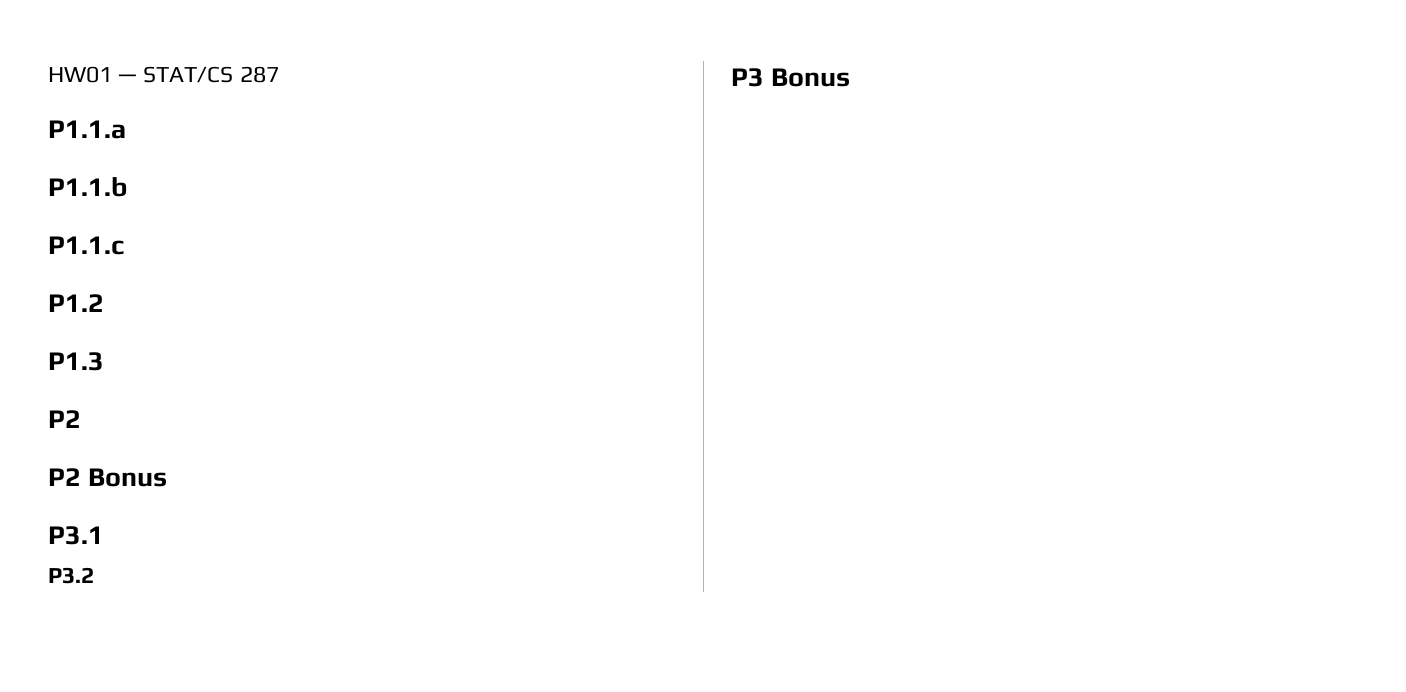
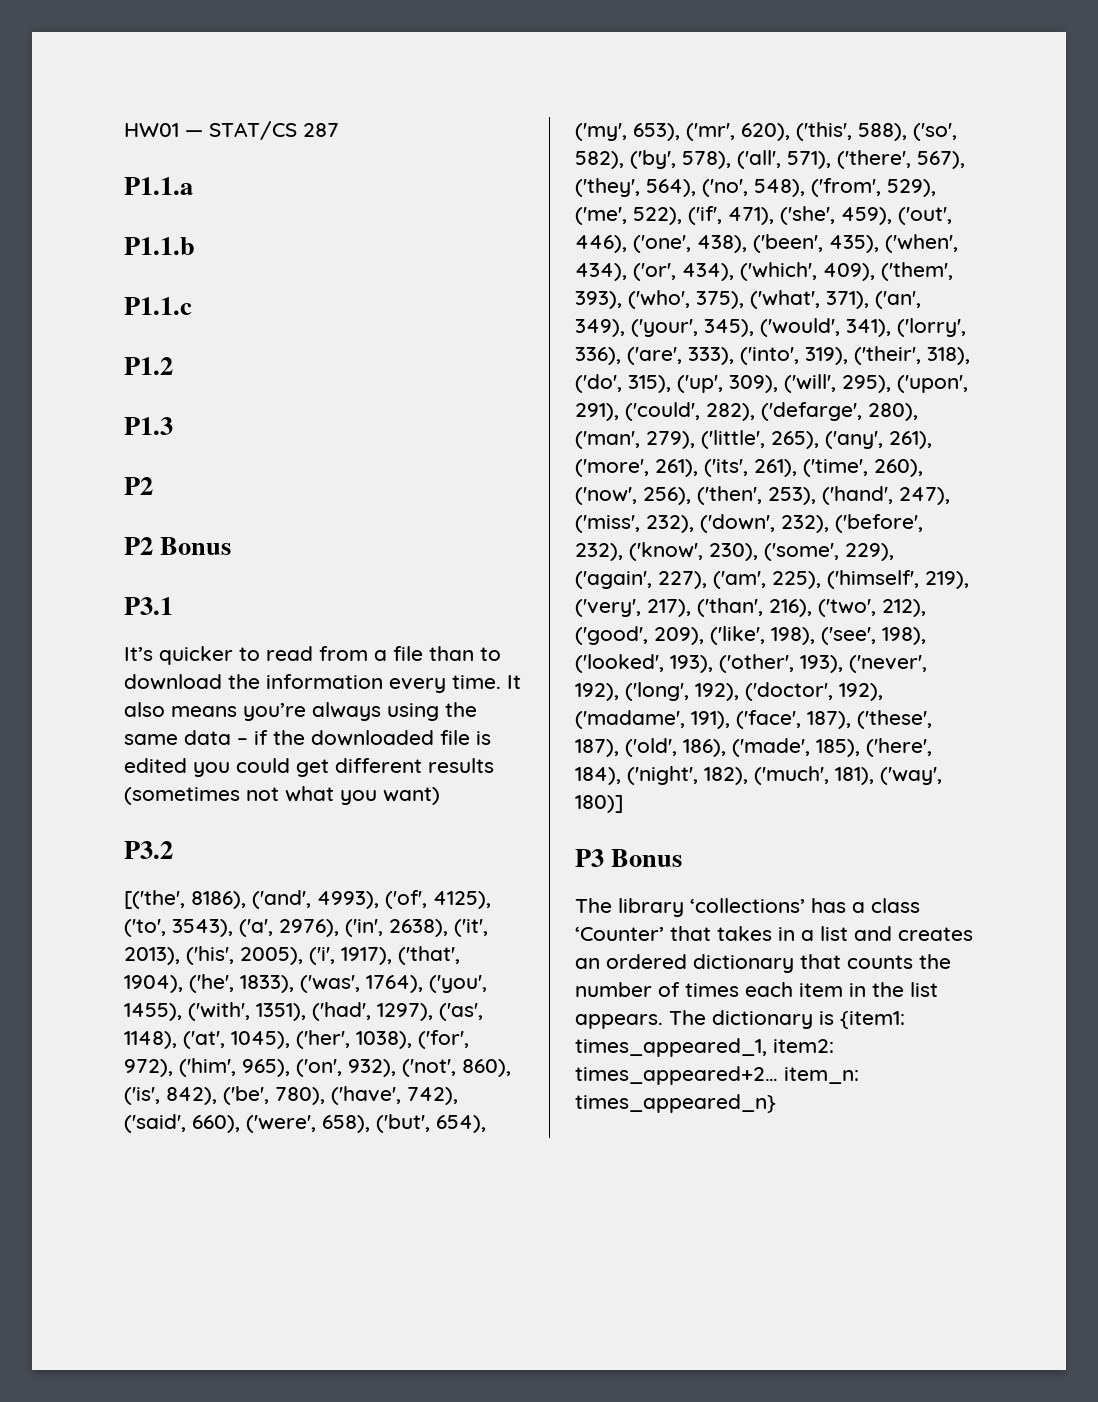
+ It’s quicker to read from a file than to download the information every time. It also means you’re always using the same data – if the downloaded file is edited you could get different results (sometimes not what you want)
  P3.2
+ [('the', 8186), ('and', 4993), ('of', 4125), ('to', 3543), ('a', 2976), ('in', 2638), ('it', 2013), ('his', 2005), ('i', 1917), ('that', 1904), ('he', 1833), ('was', 1764), ('you', 1455), ('with', 1351), ('had', 1297), ('as', 1148), ('at', 1045), ('her', 1038), ('for', 972), ('him', 965), ('on', 932), ('not', 860), ('is', 842), ('be', 780), ('have', 742), ('said', 660), ('were', 658), ('but', 654), ('my', 653), ('mr', 620), ('this', 588), ('so', 582), ('by', 578), ('all', 571), ('there', 567), ('they', 564), ('no', 548), ('from', 529), ('me', 522), ('if', 471), ('she', 459), ('out', 446), ('one', 438), ('been', 435), ('when', 434), ('or', 434), ('which', 409), ('them', 393), ('who', 375), ('what', 371), ('an', 349), ('your', 345), ('would', 341), ('lorry', 336), ('are', 333), ('into', 319), ('their', 318), ('do', 315), ('up', 309), ('will', 295), ('upon', 291), ('could', 282), ('defarge', 280), ('man', 279), ('little', 265), ('any', 261), ('more', 261), ('its', 261), ('time', 260), ('now', 256), ('then', 253), ('hand', 247), ('miss', 232), ('down', 232), ('before', 232), ('know', 230), ('some', 229), ('again', 227), ('am', 225), ('himself', 219), ('very', 217), ('than', 216), ('two', 212), ('good', 209), ('like', 198), ('see', 198), ('looked', 193), ('other', 193), ('never', 192), ('long', 192), ('doctor', 192), ('madame', 191), ('face', 187), ('these', 187), ('old', 186), ('made', 185), ('here', 184), ('night', 182), ('much', 181), ('way', 180)]
  P3 Bonus
+ The library ‘collections’ has a class ‘Counter’ that takes in a list and creates an ordered dictionary that counts the number of times each item in the list appears. The dictionary is {item1: times_appeared_1, item2: times_appeared+2… item_n: times_appeared_n}

